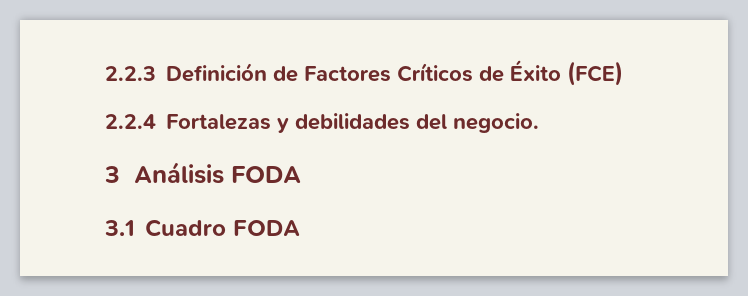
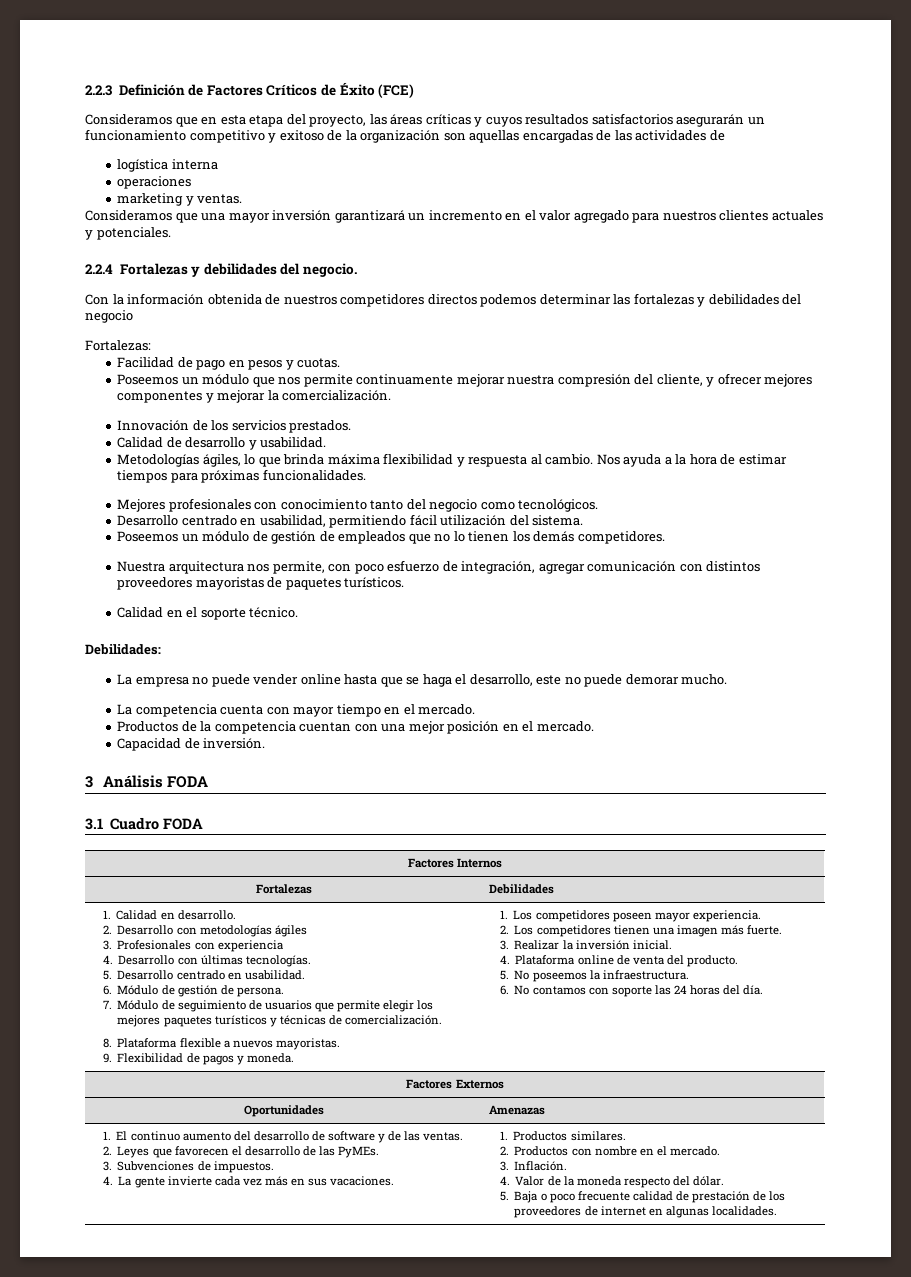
+ Consideramos que en esta etapa del proyecto, las áreas críticas y cuyos resultados satisfactorios asegurarán un funcionamiento competitivo y exitoso de la organización son aquellas encargadas de las actividades de
+ logística interna
+ operaciones
+ marketing y ventas.
+ Consideramos que una mayor inversión garantizará un incremento en el valor agregado para nuestros clientes actuales y potenciales.
+ Con la información obtenida de nuestros competidores directos podemos determinar las fortalezas y debilidades del negocio
+ Fortalezas:
+ Facilidad de pago en pesos y cuotas.
+ Poseemos un módulo que nos permite continuamente mejorar nuestra compresión del cliente, y ofrecer mejores componentes y mejorar la comercialización.
+ Innovación de los servicios prestados.
+ Calidad de desarrollo y usabilidad.
+ Metodologías ágiles, lo que brinda máxima flexibilidad y respuesta al cambio. Nos ayuda a la hora de estimar tiempos para próximas funcionalidades.
+ Mejores profesionales con conocimiento tanto del negocio como tecnológicos.
+ Desarrollo centrado en usabilidad, permitiendo fácil utilización del sistema.
+ Poseemos un módulo de gestión de empleados que no lo tienen los demás competidores.
+ Nuestra arquitectura nos permite, con poco esfuerzo de integración, agregar comunicación con distintos proveedores mayoristas de paquetes turísticos.
+ Calidad en el soporte técnico.
+ Debilidades:
+ La empresa no puede vender online hasta que se haga el desarrollo, este no puede demorar mucho.
+ La competencia cuenta con mayor tiempo en el mercado.
+ Productos de la competencia cuentan con una mejor posición en el mercado.
+ Capacidad de inversión.
+ Factores Internos
+ Fortalezas | Debilidades
+ 1. Calidad en desarrollo.
+ 2. Desarrollo con metodologías ágiles
+ 3. Profesionales con experiencia
+ 4. Desarrollo con últimas tecnologías.
+ 5. Desarrollo centrado en usabilidad.
+ 6. Módulo de gestión de persona.
+ 7. Módulo de seguimiento de usuarios que permite elegir los mejores paquetes turísticos y técnicas de comercialización.
+ 8. Plataforma flexible a nuevos mayoristas.
+ 9. Flexibilidad de pagos y moneda. | 1. Los competidores poseen mayor experiencia.
+ 2. Los competidores tienen una imagen más fuerte.
+ 3. Realizar la inversión inicial.
+ 4. Plataforma online de venta del producto.
+ 5. No poseemos la infraestructura.
+ 6. No contamos con soporte las 24 horas del día.
+ Factores Externos
+ Oportunidades | Amenazas
+ 1. El continuo aumento del desarrollo de software y de las ventas.
+ 2. Leyes que favorecen el desarrollo de las PyMEs.
+ 3. Subvenciones de impuestos.
+ 4. La gente invierte cada vez más en sus vacaciones. | 1. Productos similares.
+ 2. Productos con nombre en el mercado.
+ 3. Inflación.
+ 4. Valor de la moneda respecto del dólar.
+ 5. Baja o poco frecuente calidad de prestación de los proveedores de internet en algunas localidades.

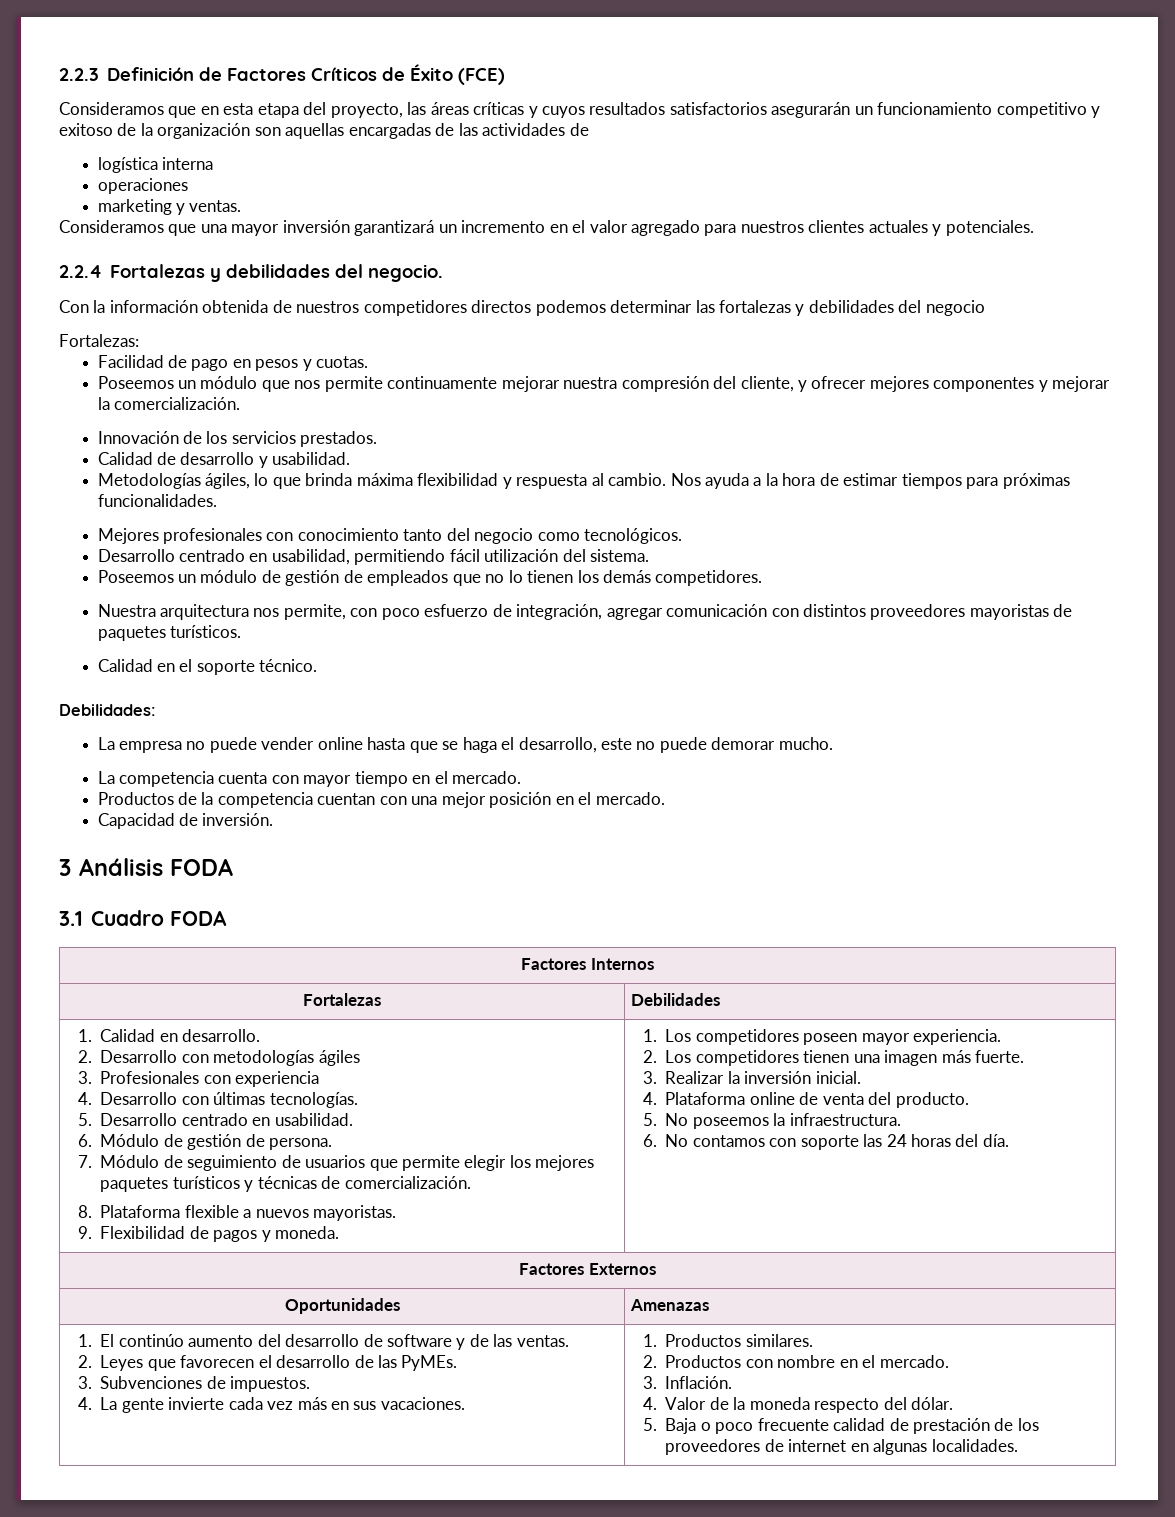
- 1. El continuo aumento del desarrollo de software y de las ventas.
+ 1. El continúo aumento del desarrollo de software y de las ventas.

